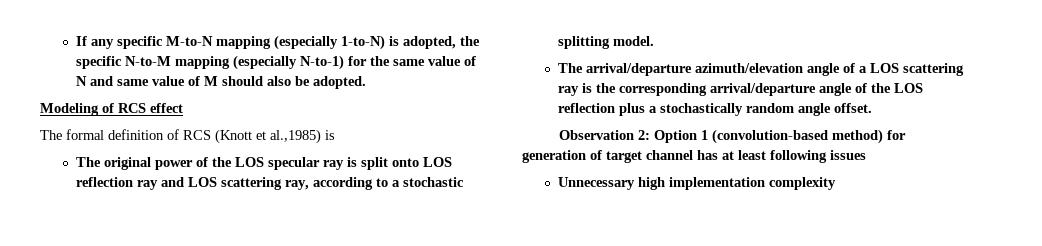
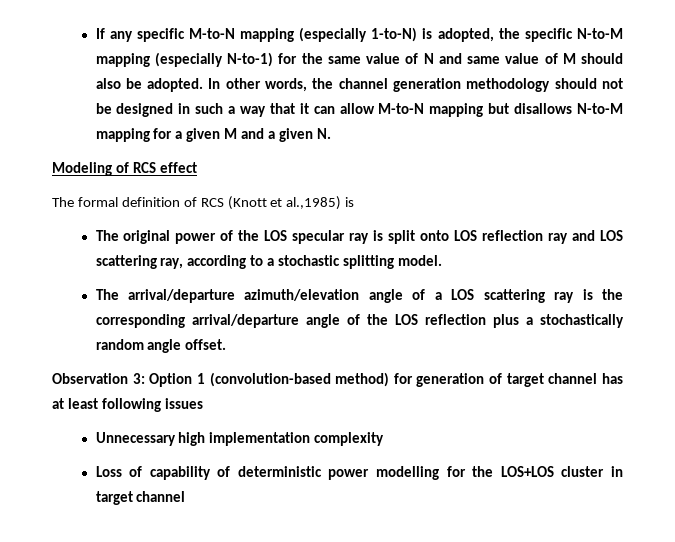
+ In other words, the channel generation methodology should not be designed in such a way that it can allow M-to-N mapping but disallows N-to-M mapping for a given M and a given N.
- Observation 2: Option 1 (convolution-based method) for generation of target channel has at least following issues
+ Observation 3: Option 1 (convolution-based method) for generation of target channel has at least following issues
+ Loss of capability of deterministic power modelling for the LOS+LOS cluster in target channel

